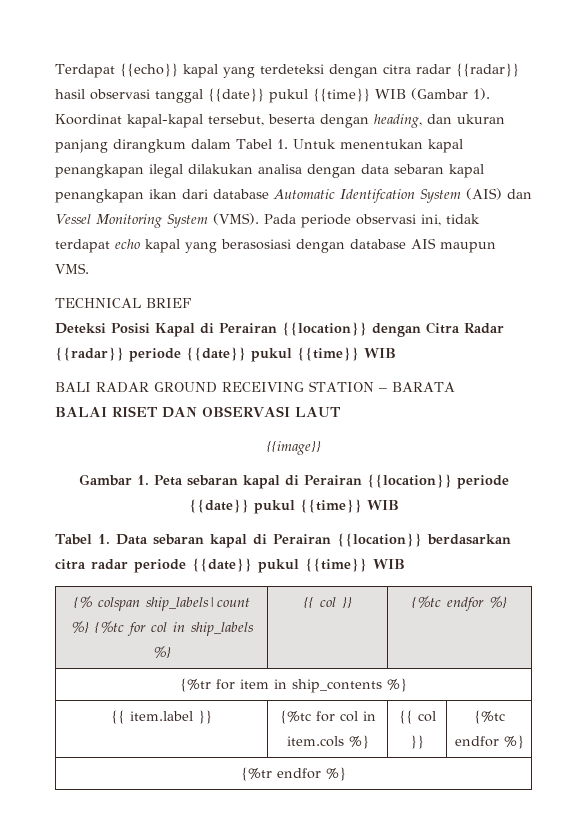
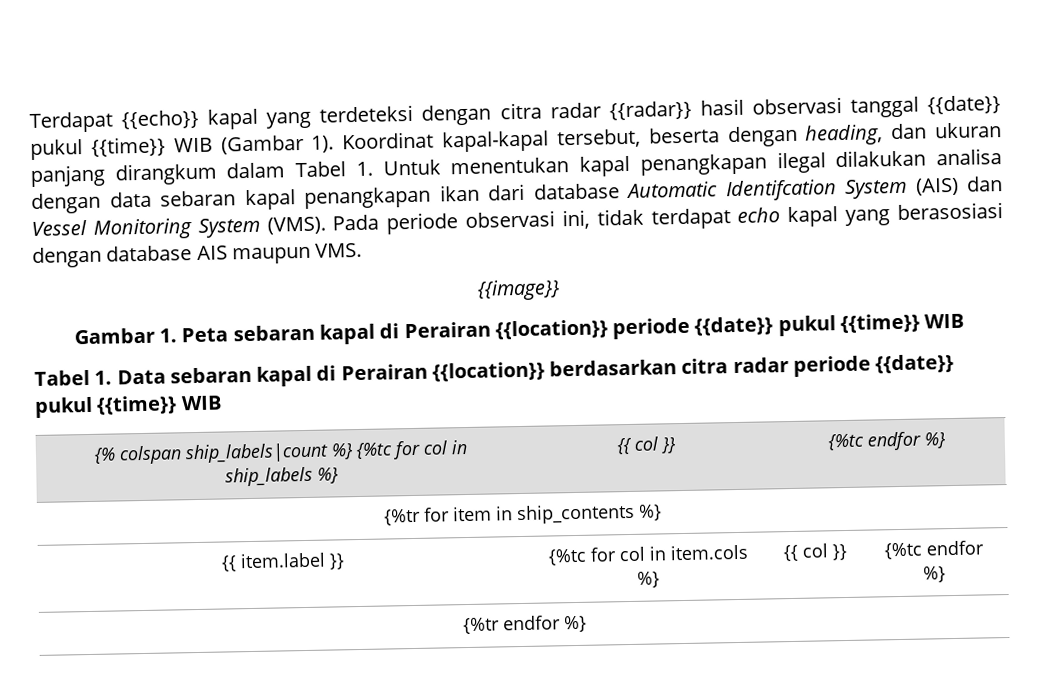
- TECHNICAL BRIEF
- Deteksi Posisi Kapal di Perairan {{location}} dengan Citra Radar {{radar}} periode {{date}} pukul {{time}} WIB
- BALI RADAR GROUND RECEIVING STATION – BARATA
- BALAI RISET DAN OBSERVASI LAUT

